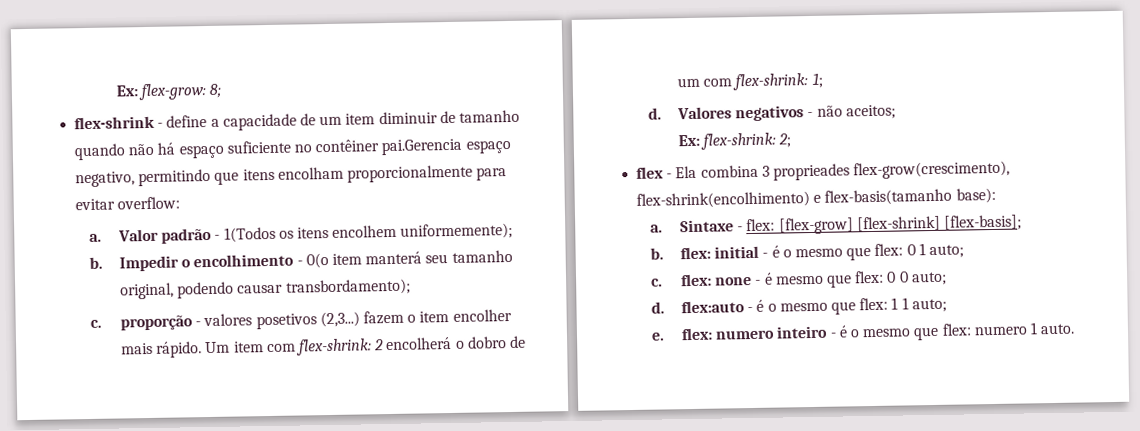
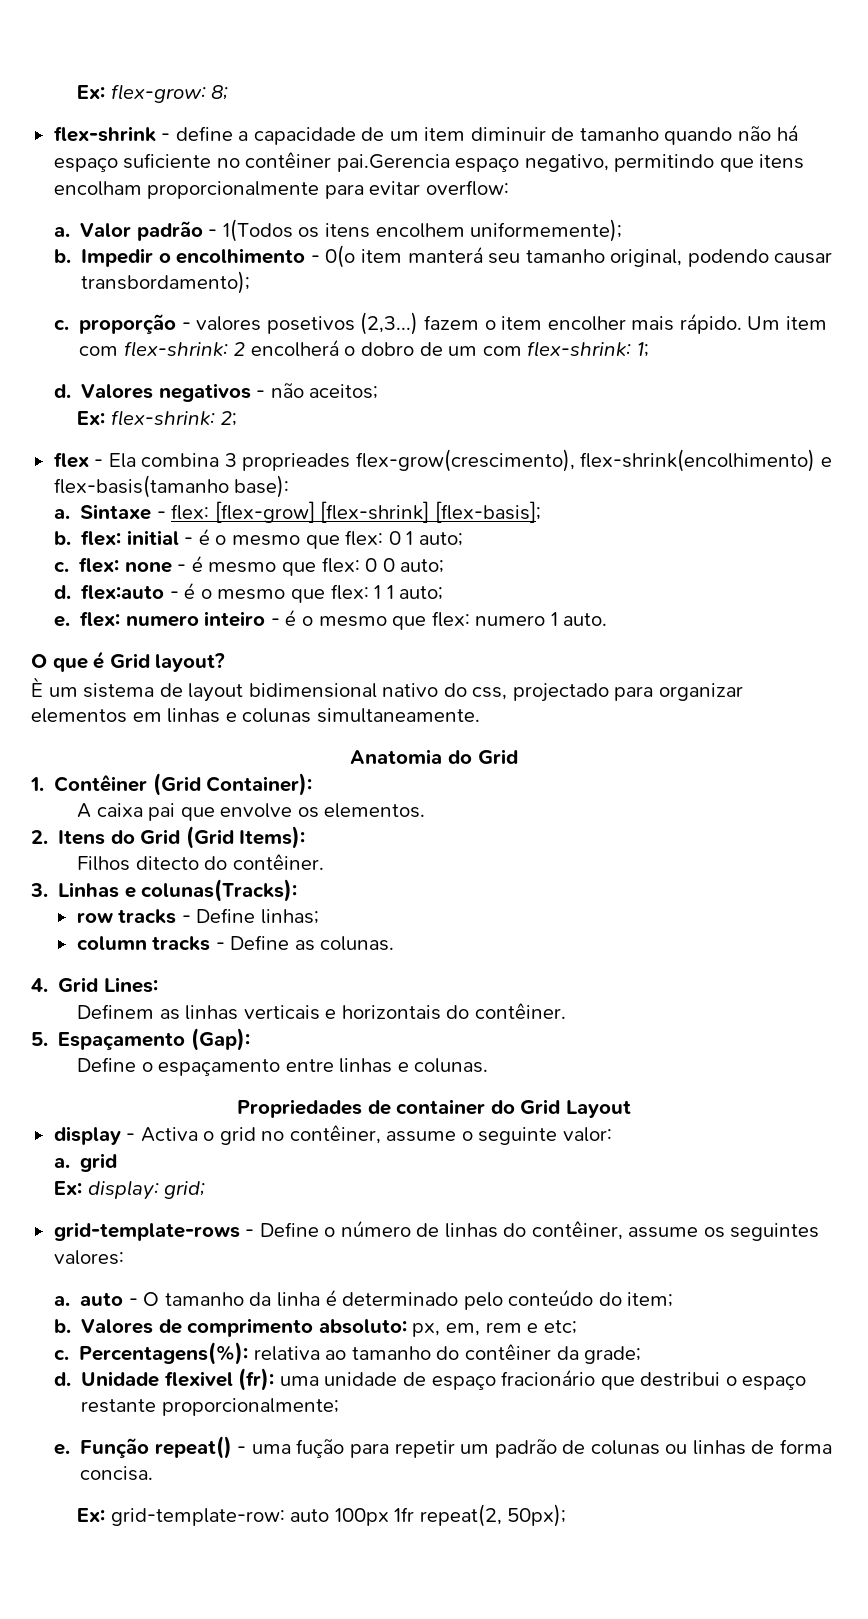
+ O que é Grid layout?
+ È um sistema de layout bidimensional nativo do css, projectado para organizar elementos em linhas e colunas simultaneamente.
+ Anatomia do Grid
+ 1. Contêiner (Grid Container):
+ A caixa pai que envolve os elementos.
+ 2. Itens do Grid (Grid Items):
+ Filhos ditecto do contêiner.
+ 3. Linhas e colunas(Tracks):
+ row tracks - Define linhas;
+ column tracks - Define as colunas.
+ 4. Grid Lines:
+ Definem as linhas verticais e horizontais do contêiner.
+ 5. Espaçamento (Gap):
+ Define o espaçamento entre linhas e colunas.
+ Propriedades de container do Grid Layout
+ display - Activa o grid no contêiner, assume o seguinte valor:
+ a. grid
+ Ex: display: grid;
+ grid-template-rows - Define o número de linhas do contêiner, assume os seguintes valores:
+ a. auto - O tamanho da linha é determinado pelo conteúdo do item;
+ b. Valores de comprimento absoluto: px, em, rem e etc;
+ c. Percentagens(%): relativa ao tamanho do contêiner da grade;
+ d. Unidade flexivel (fr): uma unidade de espaço fracionário que destribui o espaço restante proporcionalmente;
+ e. Função repeat() - uma fução para repetir um padrão de colunas ou linhas de forma concisa.
+ Ex: grid-template-row: auto 100px 1fr repeat(2, 50px);

